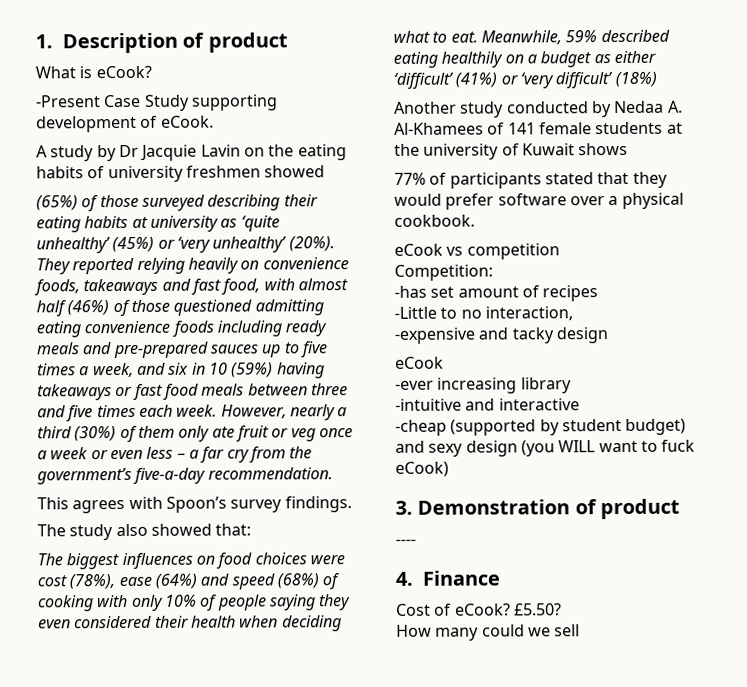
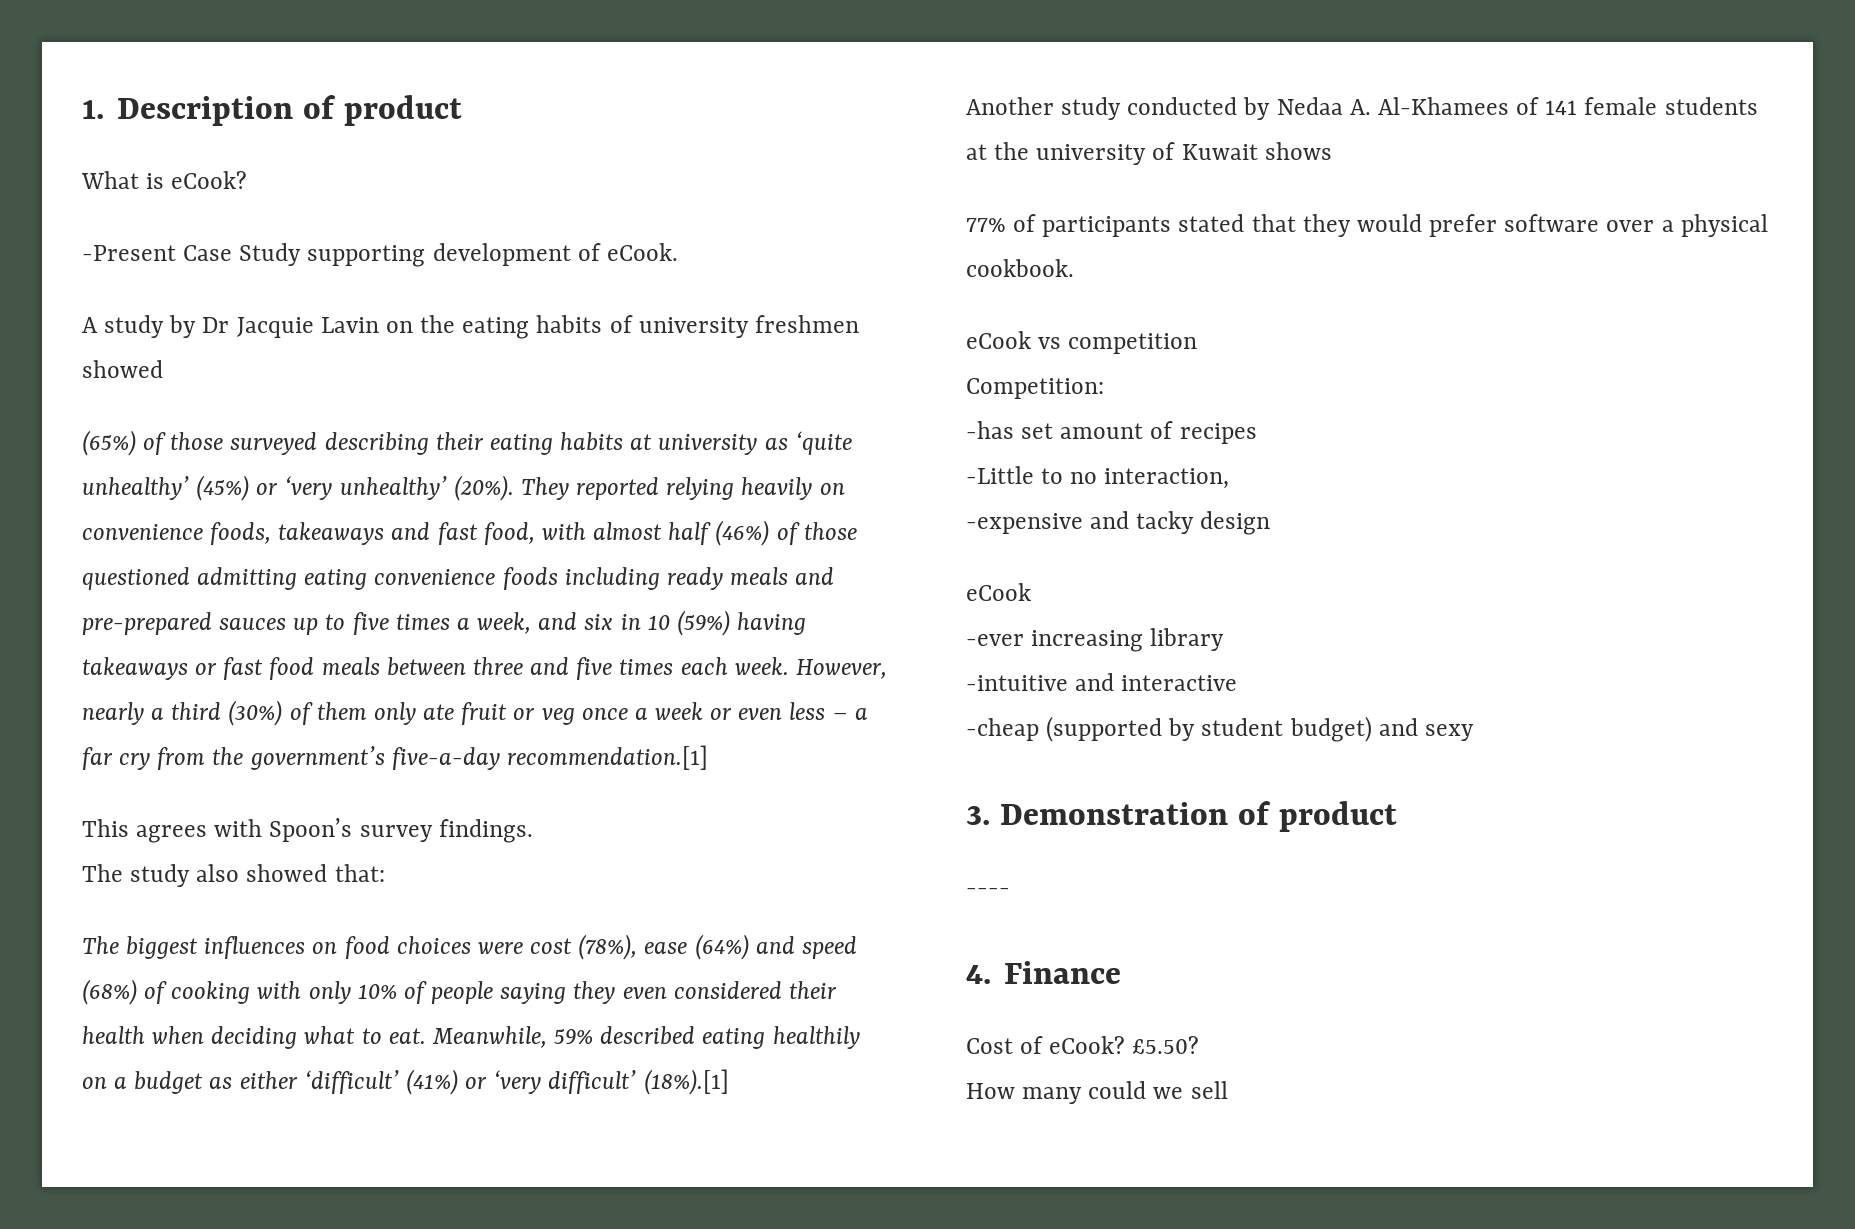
- However, nearly a third (30%) of them only ate fruit or veg once a week or even less – a far cry from the government’s five-a-day recommendation.
+ However, nearly a third (30%) of them only ate fruit or veg once a week or even less – a far cry from the government’s five-a-day recommendation.[1]
- Meanwhile, 59% described eating healthily on a budget as either ‘difficult’ (41%) or ‘very difficult’ (18%)
+ Meanwhile, 59% described eating healthily on a budget as either ‘difficult’ (41%) or ‘very difficult’ (18%).[1]
- -cheap (supported by student budget) and sexy design (you WILL want to fuck eCook)
+ -cheap (supported by student budget) and sexy

